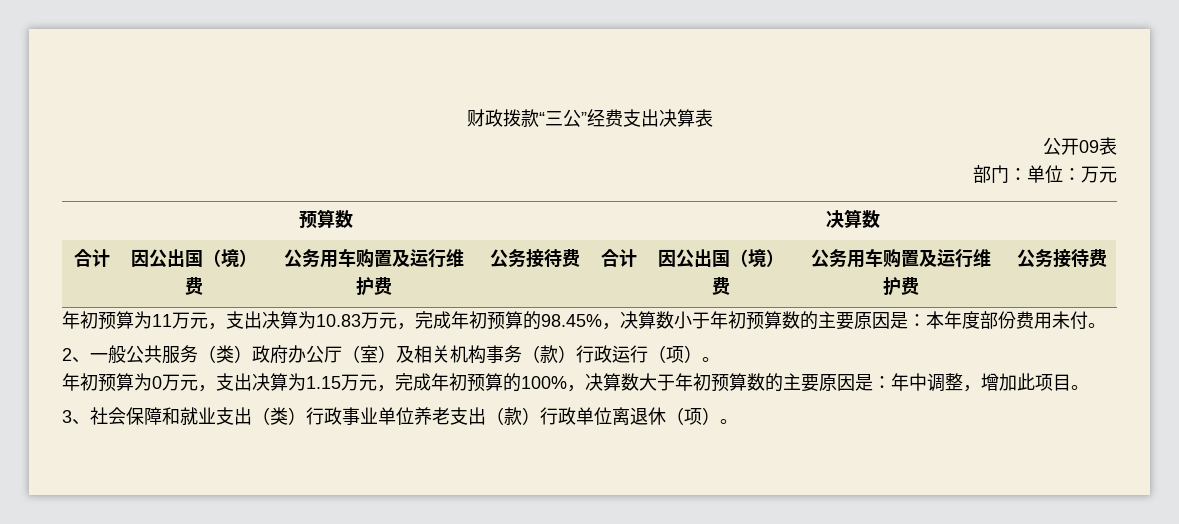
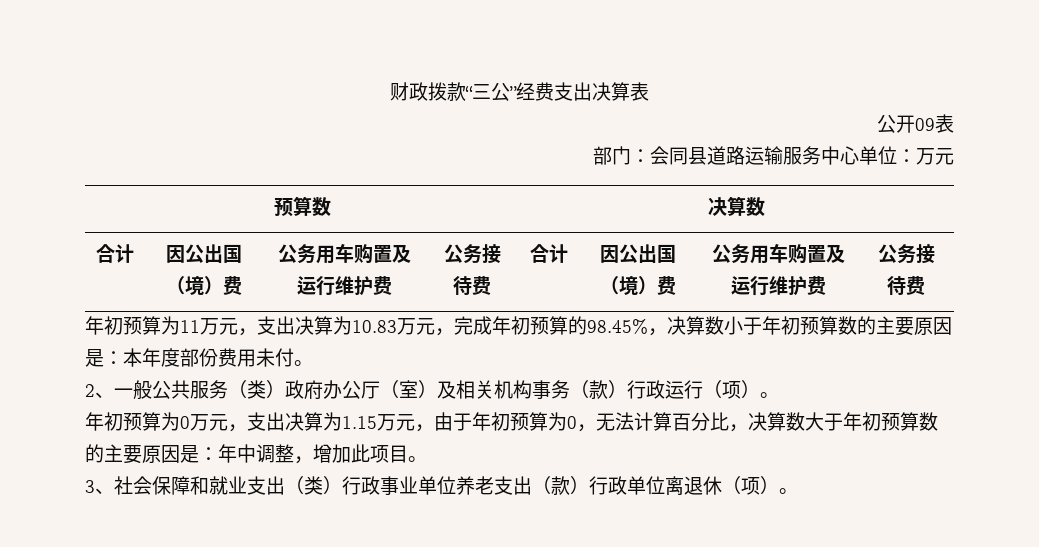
- 部门：单位：万元
+ 部门：会同县道路运输服务中心单位：万元
- 年初预算为0万元，支出决算为1.15万元，完成年初预算的100%，决算数大于年初预算数的主要原因是：年中调整，增加此项目。
+ 年初预算为0万元，支出决算为1.15万元，由于年初预算为0，无法计算百分比，决算数大于年初预算数的主要原因是：年中调整，增加此项目。

